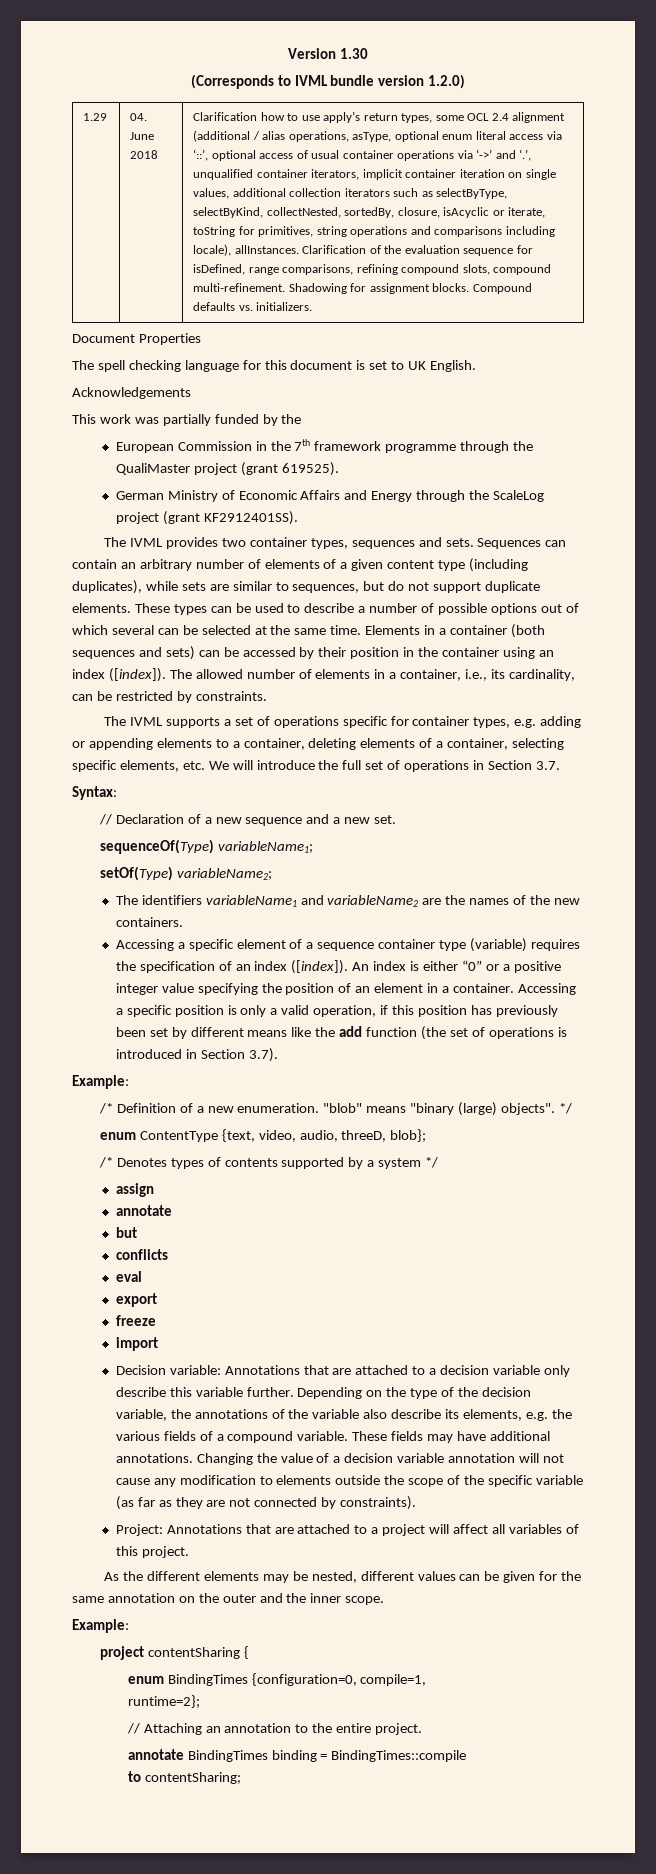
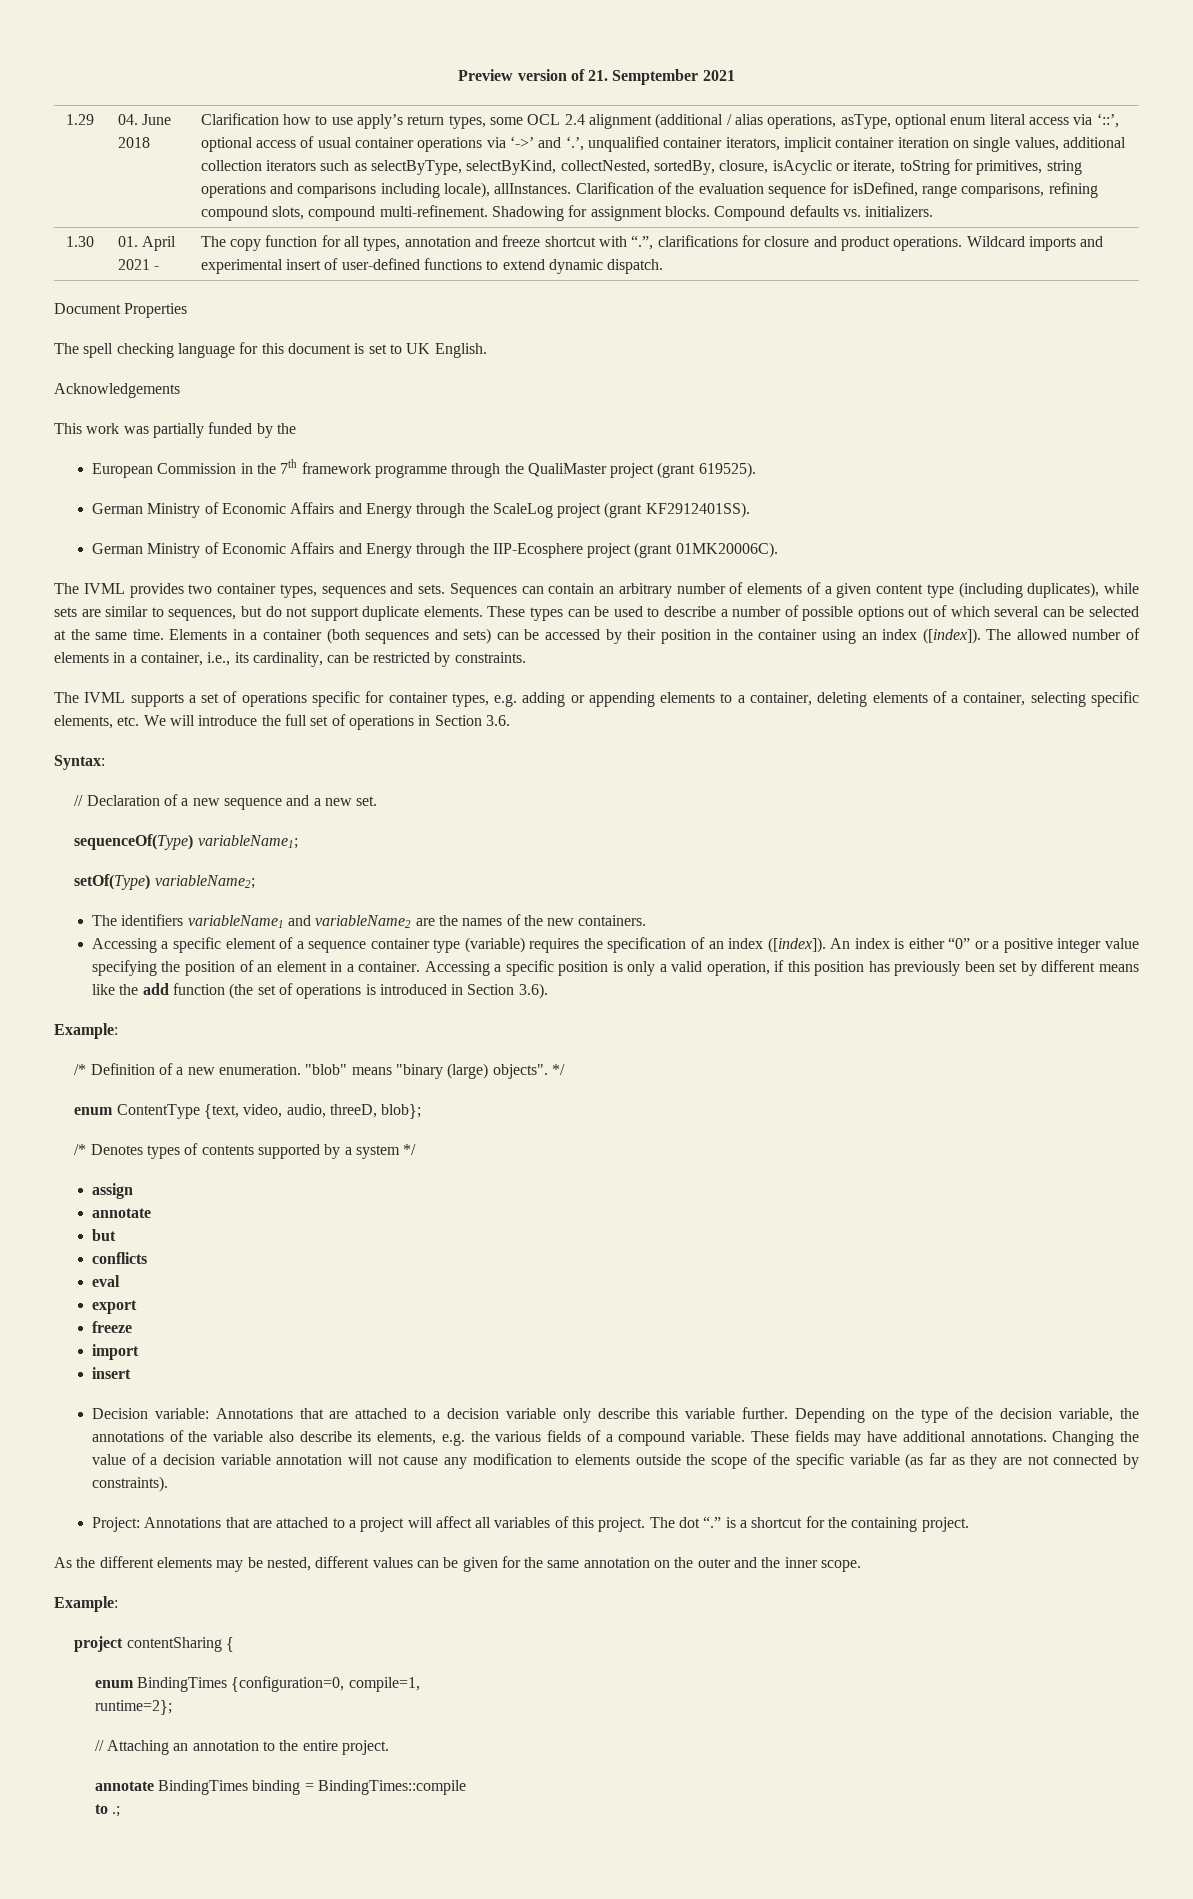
- Version 1.30
- (Corresponds to IVML bundle version 1.2.0)
+ Preview version of 21. Semptember 2021
+ 1.30 | 01. April 2021 - | The copy function for all types, annotation and freeze shortcut with “.”, clarifications for closure and product operations. Wildcard imports and experimental insert of user-defined functions to extend dynamic dispatch.
+ German Ministry of Economic Affairs and Energy through the IIP-Ecosphere project (grant 01MK20006C).
- The IVML supports a set of operations specific for container types, e.g. adding or appending elements to a container, deleting elements of a container, selecting specific elements, etc. We will introduce the full set of operations in Section 3.7.
+ The IVML supports a set of operations specific for container types, e.g. adding or appending elements to a container, deleting elements of a container, selecting specific elements, etc. We will introduce the full set of operations in Section 3.6.
- Accessing a specific position is only a valid operation, if this position has previously been set by different means like the add function (the set of operations is introduced in Section 3.7).
+ Accessing a specific position is only a valid operation, if this position has previously been set by different means like the add function (the set of operations is introduced in Section 3.6).
  import
+ insert
+ The dot “.” is a shortcut for the containing project.
- to contentSharing;
+ to .;

